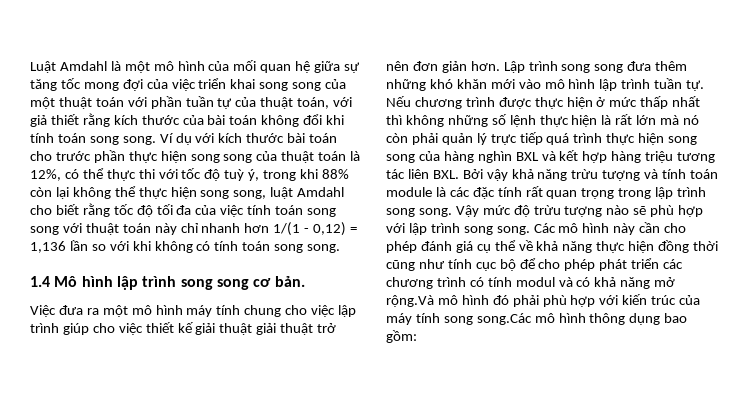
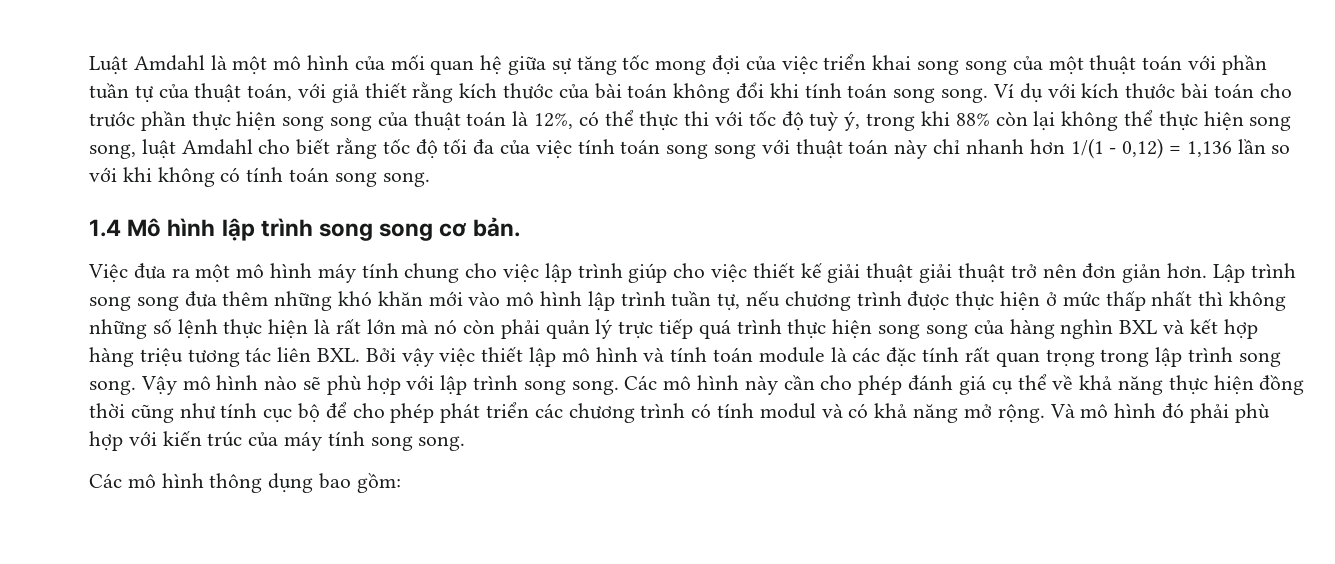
- Lập trình song song đưa thêm những khó khăn mới vào mô hình lập trình tuần tự. Nếu chương trình được thực hiện ở mức thấp nhất thì không những số lệnh thực hiện là rất lớn mà nó còn phải quản lý trực tiếp quá trình thực hiện song song của hàng nghìn BXL và kết hợp hàng triệu tương tác liên BXL. Bởi vậy khả năng trừu tượng và tính toán module là các đặc tính rất quan trọng trong lập trình song song.
+ Lập trình song song đưa thêm những khó khăn mới vào mô hình lập trình tuần tự, nếu chương trình được thực hiện ở mức thấp nhất thì không những số lệnh thực hiện là rất lớn mà nó còn phải quản lý trực tiếp quá trình thực hiện song song của hàng nghìn BXL và kết hợp hàng triệu tương tác liên BXL. Bởi vậy việc thiết lập mô hình và tính toán module là các đặc tính rất quan trọng trong lập trình song song.
- Vậy mức độ trừu tượng nào sẽ phù hợp với lập trình song song.
+ Vậy mô hình nào sẽ phù hợp với lập trình song song.
- Các mô hình này cần cho phép đánh giá cụ thể về khả năng thực hiện đồng thời cũng như tính cục bộ để cho phép phát triển các chương trình có tính modul và có khả năng mở rộng.Và mô hình đó phải phù hợp với kiến trúc của máy tính song song.Các mô hình thông dụng bao gồm:
+ Các mô hình này cần cho phép đánh giá cụ thể về khả năng thực hiện đồng thời cũng như tính cục bộ để cho phép phát triển các chương trình có tính modul và có khả năng mở rộng. Và mô hình đó phải phù hợp với kiến trúc của máy tính song song.
+ Các mô hình thông dụng bao gồm:

